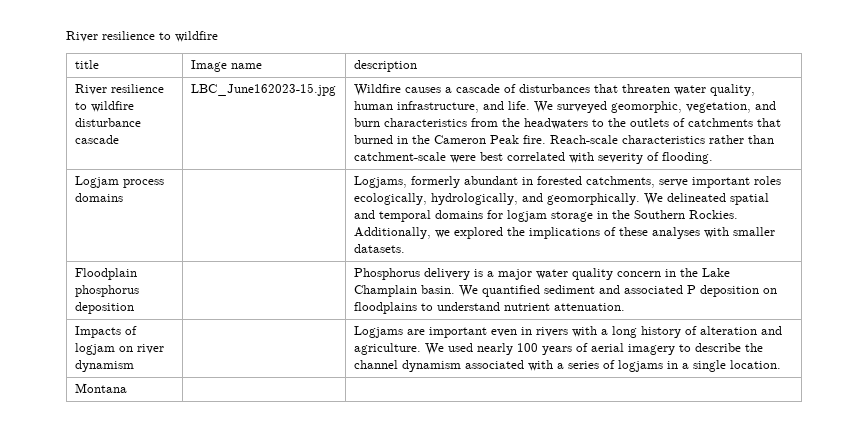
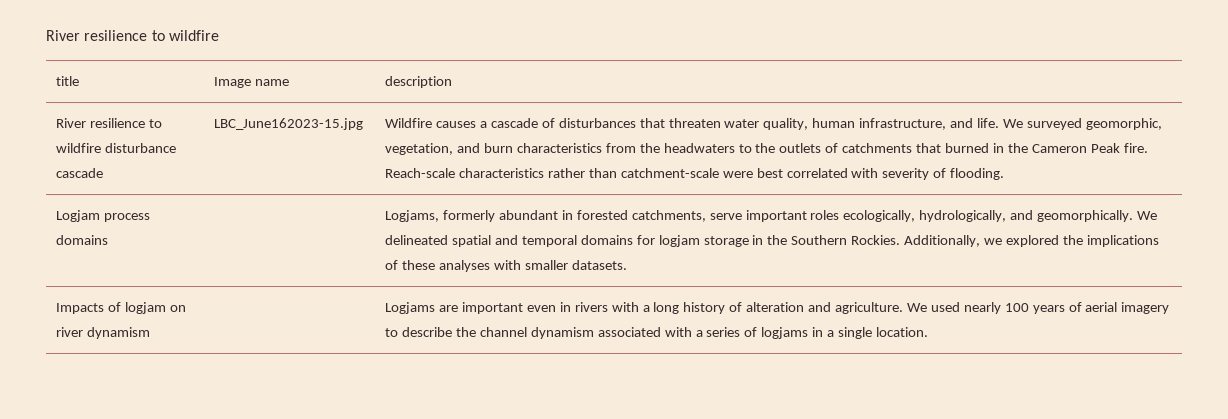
- Floodplain phosphorus deposition | | Phosphorus delivery is a major water quality concern in the Lake Champlain basin. We quantified sediment and associated P deposition on floodplains to understand nutrient attenuation.
- Montana | |

